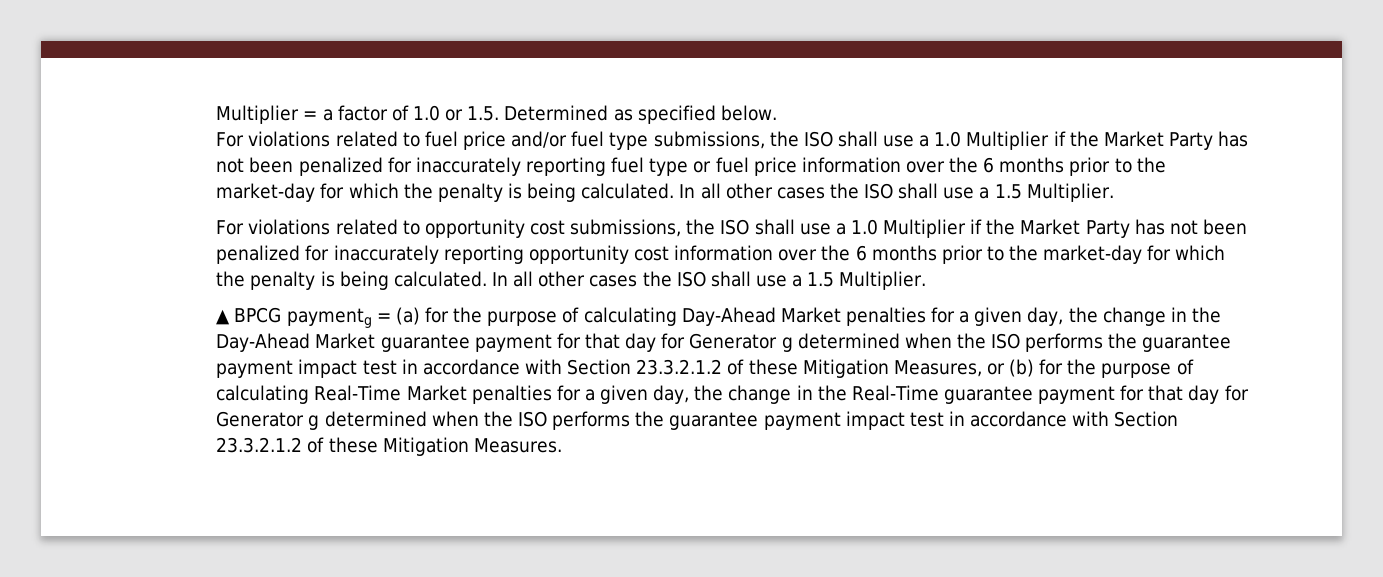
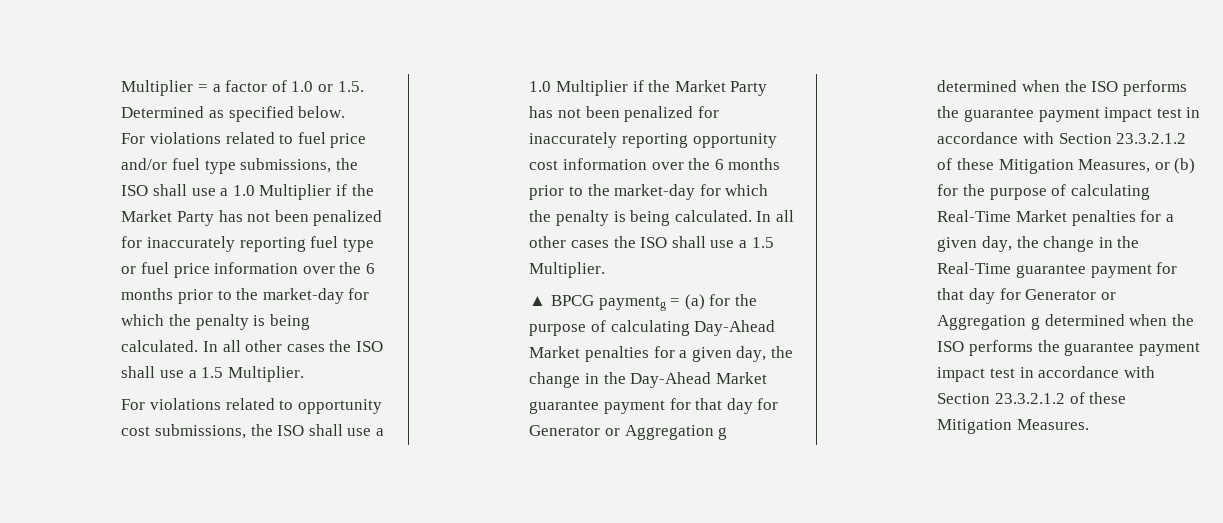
- ▲ BPCG paymentg = (a) for the purpose of calculating Day-Ahead Market penalties for a given day, the change in the Day-Ahead Market guarantee payment for that day for Generator g determined when the ISO performs the guarantee payment impact test in accordance with Section 23.3.2.1.2 of these Mitigation Measures, or (b) for the purpose of calculating Real-Time Market penalties for a given day, the change in the Real-Time guarantee payment for that day for Generator g determined when the ISO performs the guarantee payment impact test in accordance with Section 23.3.2.1.2 of these Mitigation Measures.
+ ▲ BPCG paymentg = (a) for the purpose of calculating Day-Ahead Market penalties for a given day, the change in the Day-Ahead Market guarantee payment for that day for Generator or Aggregation g determined when the ISO performs the guarantee payment impact test in accordance with Section 23.3.2.1.2 of these Mitigation Measures, or (b) for the purpose of calculating Real-Time Market penalties for a given day, the change in the Real-Time guarantee payment for that day for Generator or Aggregation g determined when the ISO performs the guarantee payment impact test in accordance with Section 23.3.2.1.2 of these Mitigation Measures.

